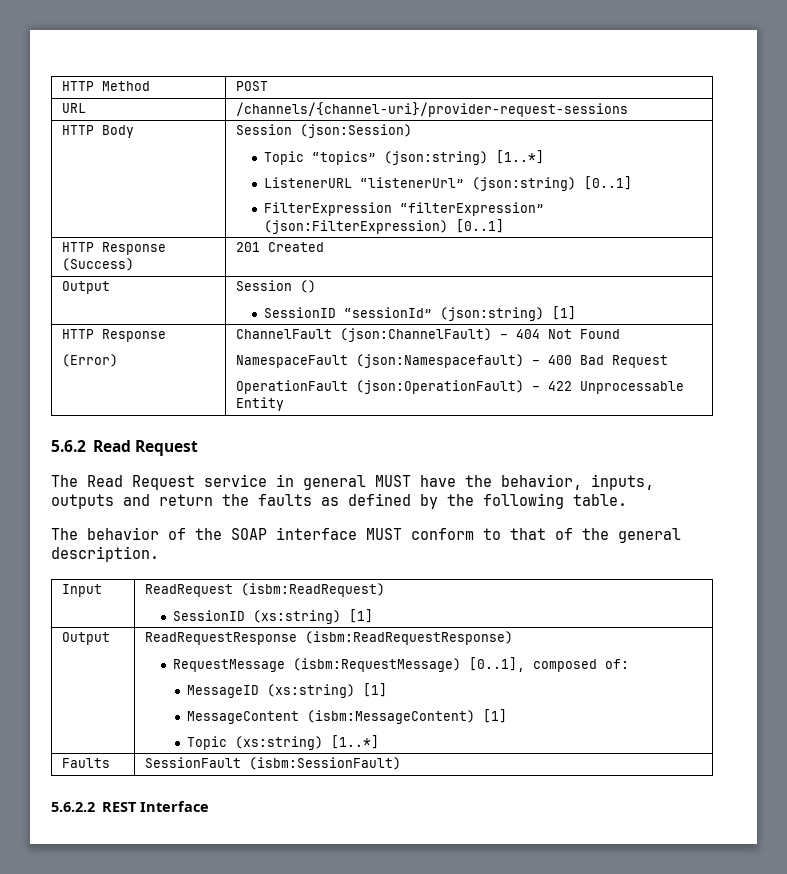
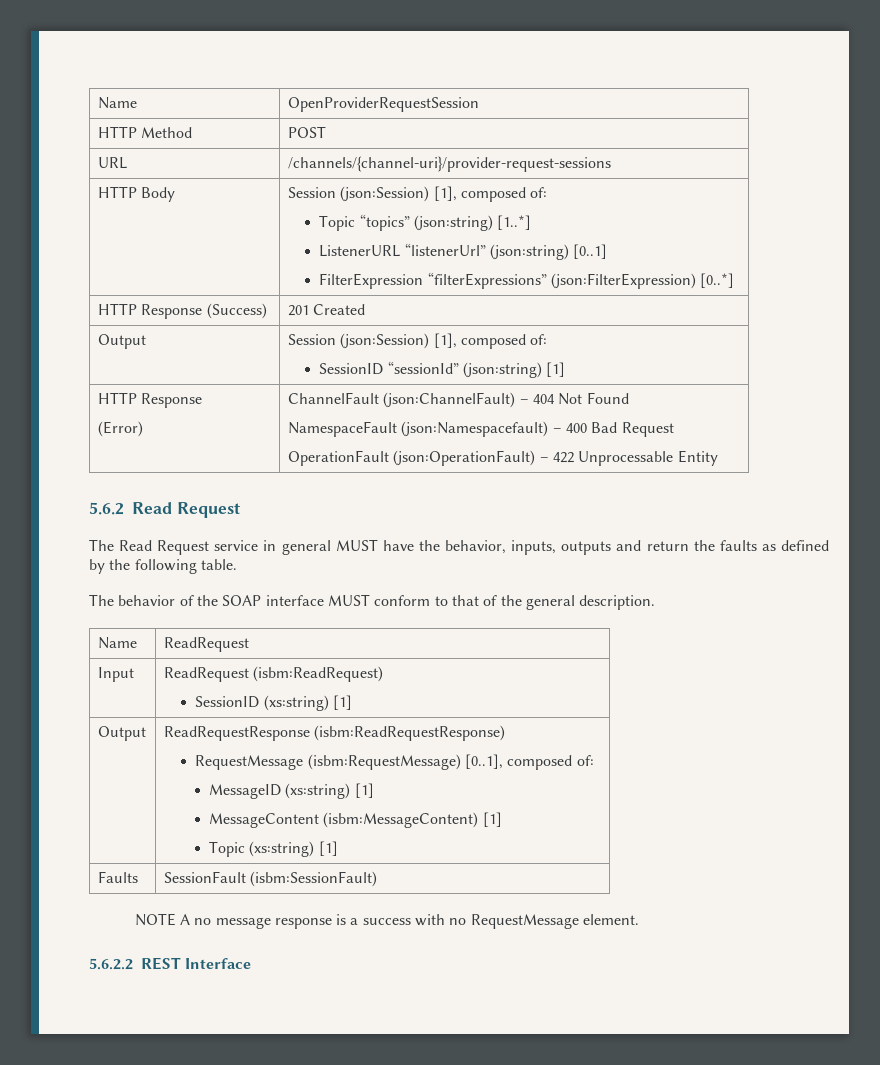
+ Name | OpenProviderRequestSession
- HTTP Body | Session (json:Session)
+ HTTP Body | Session (json:Session) [1], composed of:
  Topic “topics” (json:string) [1..*]
  ListenerURL “listenerUrl” (json:string) [0..1]
- FilterExpression “filterExpression” (json:FilterExpression) [0..1]
+ FilterExpression “filterExpressions” (json:FilterExpression) [0..*]
- Output | Session ()
+ Output | Session (json:Session) [1], composed of:
+ Name | ReadRequest
  Output | ReadRequestResponse (isbm:ReadRequestResponse)
  RequestMessage (isbm:RequestMessage) [0..1], composed of:
  MessageID (xs:string) [1]
  MessageContent (isbm:MessageContent) [1]
- Topic (xs:string) [1..*]
+ Topic (xs:string) [1]
+ NOTE A no message response is a success with no RequestMessage element.

